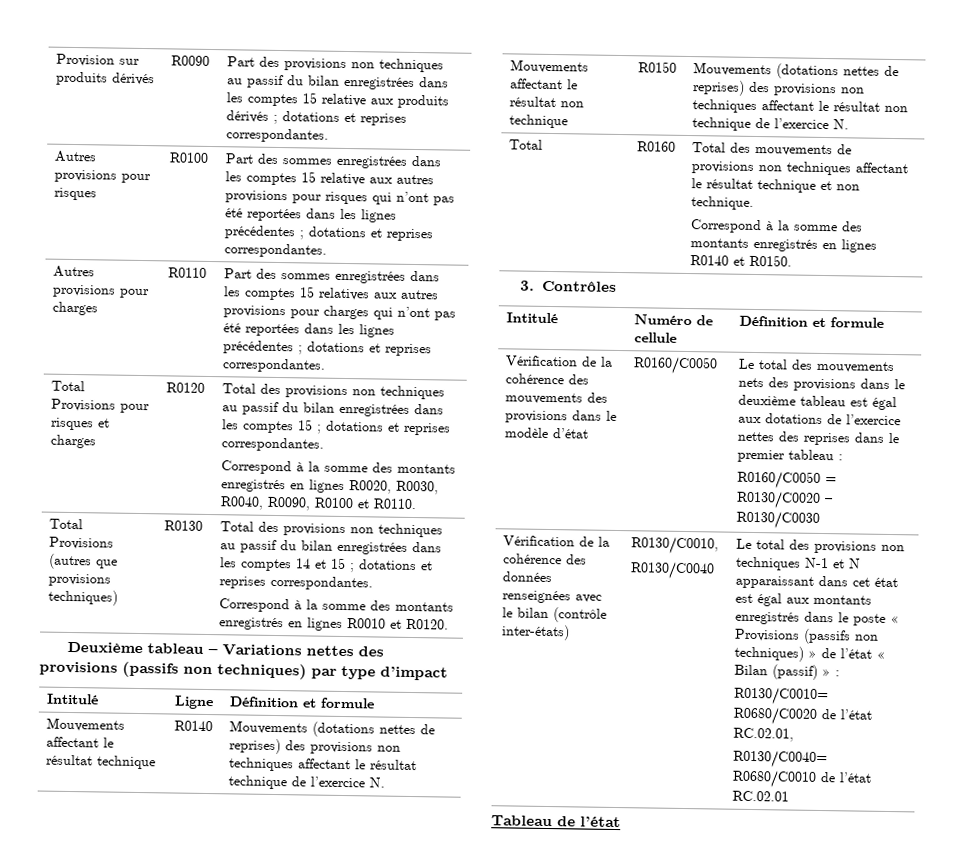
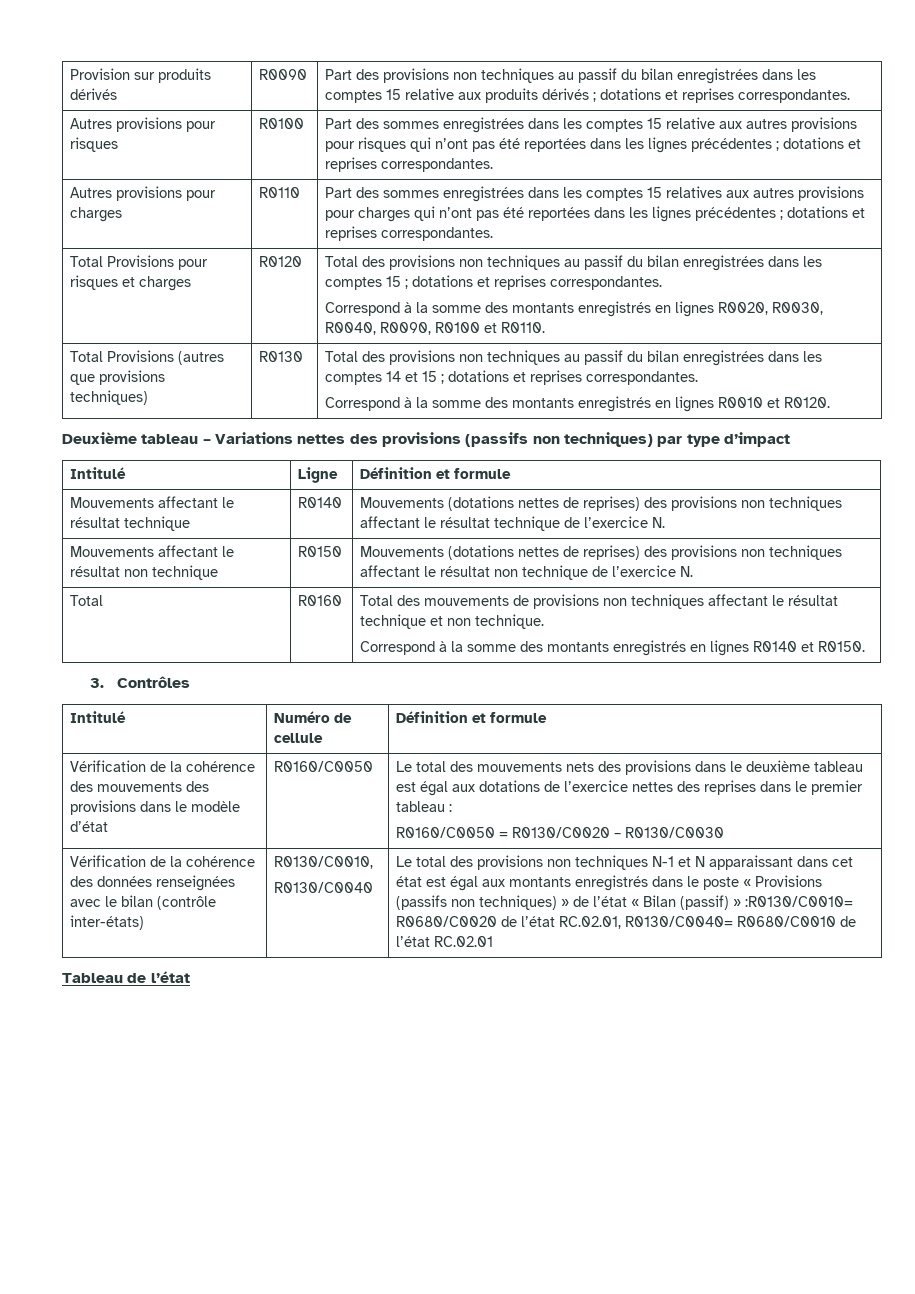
- Le total des provisions non techniques N-1 et N apparaissant dans cet état est égal aux montants enregistrés dans le poste « Provisions (passifs non techniques) » de l’état « Bilan (passif) » :
- R0130/C0010= R0680/C0020 de l’état RC.02.01,
- R0130/C0040= R0680/C0010 de l’état RC.02.01
+ Le total des provisions non techniques N-1 et N apparaissant dans cet état est égal aux montants enregistrés dans le poste « Provisions (passifs non techniques) » de l’état « Bilan (passif) » :R0130/C0010= R0680/C0020 de l’état RC.02.01, R0130/C0040= R0680/C0010 de l’état RC.02.01

